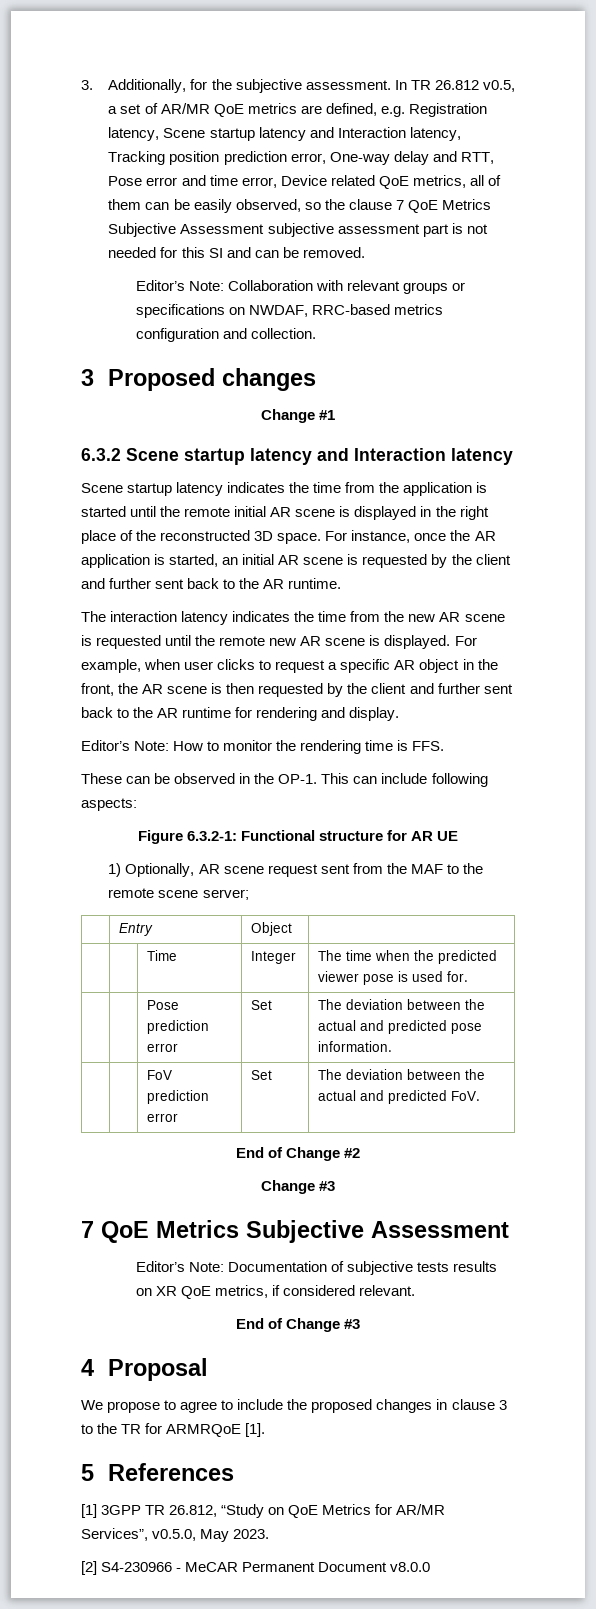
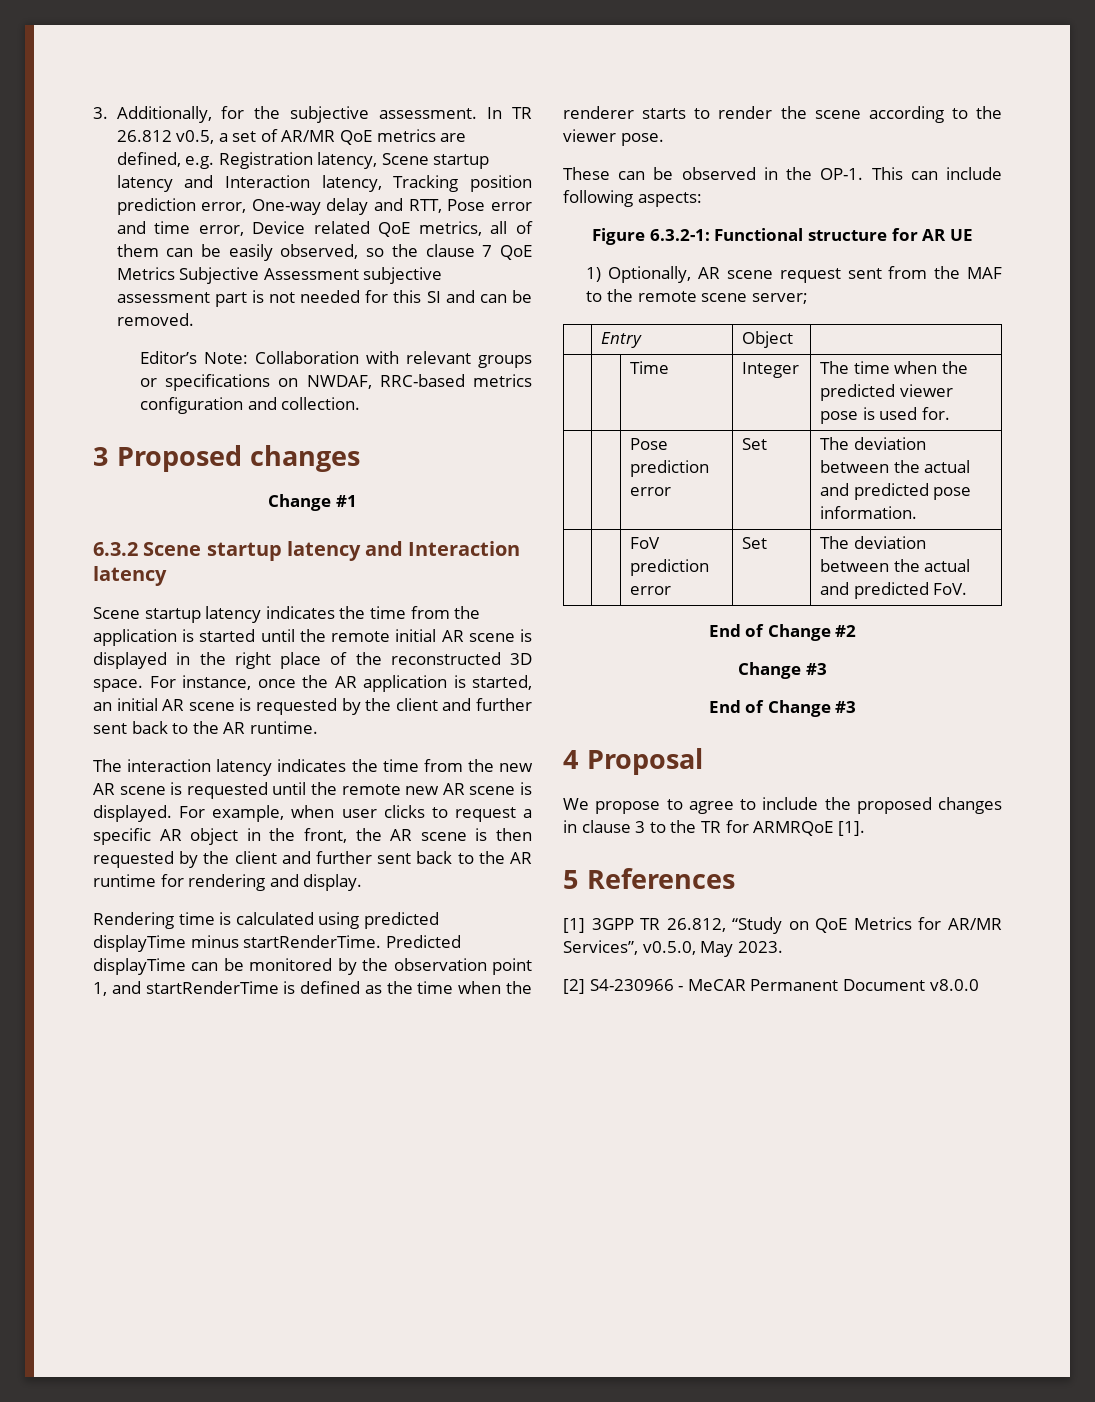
- Editor’s Note: How to monitor the rendering time is FFS.
+ Rendering time is calculated using predicted displayTime minus startRenderTime. Predicted displayTime can be monitored by the observation point 1, and startRenderTime is defined as the time when the renderer starts to render the scene according to the viewer pose.
  End of Change #2
  Change #3
- 7 QoE Metrics Subjective Assessment
- Editor’s Note: Documentation of subjective tests results on XR QoE metrics, if considered relevant.

